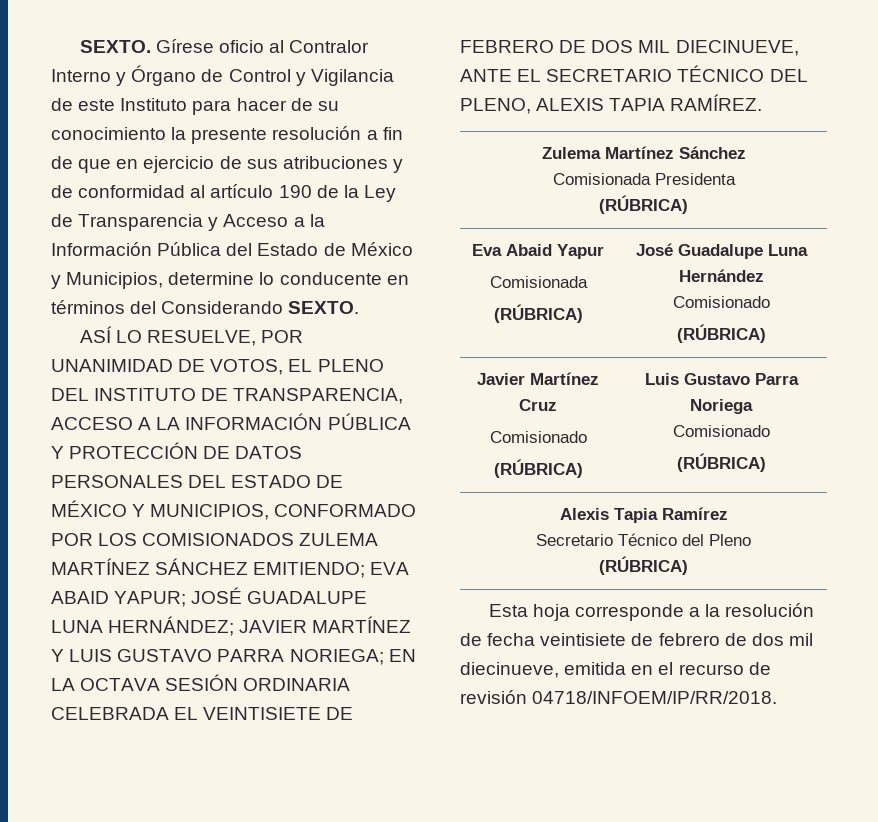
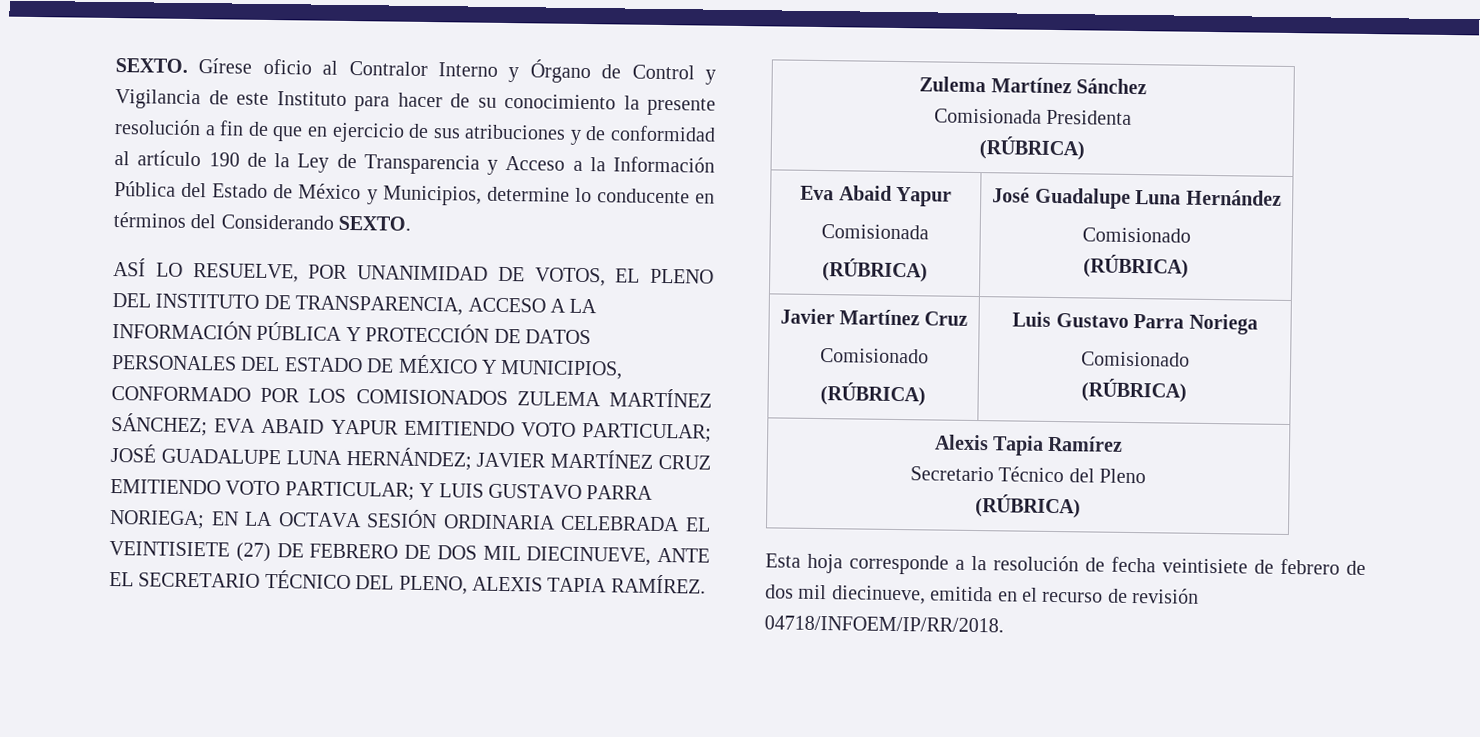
- ASÍ LO RESUELVE, POR UNANIMIDAD DE VOTOS, EL PLENO DEL INSTITUTO DE TRANSPARENCIA, ACCESO A LA INFORMACIÓN PÚBLICA Y PROTECCIÓN DE DATOS PERSONALES DEL ESTADO DE MÉXICO Y MUNICIPIOS, CONFORMADO POR LOS COMISIONADOS ZULEMA MARTÍNEZ SÁNCHEZ EMITIENDO; EVA ABAID YAPUR;
+ ASÍ LO RESUELVE, POR UNANIMIDAD DE VOTOS, EL PLENO DEL INSTITUTO DE TRANSPARENCIA, ACCESO A LA INFORMACIÓN PÚBLICA Y PROTECCIÓN DE DATOS PERSONALES DEL ESTADO DE MÉXICO Y MUNICIPIOS, CONFORMADO POR LOS COMISIONADOS ZULEMA MARTÍNEZ SÁNCHEZ; EVA ABAID YAPUR EMITIENDO VOTO PARTICULAR;
- JAVIER MARTÍNEZ Y LUIS GUSTAVO PARRA NORIEGA;
+ JAVIER MARTÍNEZ CRUZ EMITIENDO VOTO PARTICULAR; Y LUIS GUSTAVO PARRA NORIEGA;
- EN LA OCTAVA SESIÓN ORDINARIA CELEBRADA EL VEINTISIETE DE FEBRERO DE DOS MIL DIECINUEVE, ANTE EL SECRETARIO TÉCNICO DEL PLENO, ALEXIS TAPIA RAMÍREZ.
+ EN LA OCTAVA SESIÓN ORDINARIA CELEBRADA EL VEINTISIETE (27) DE FEBRERO DE DOS MIL DIECINUEVE, ANTE EL SECRETARIO TÉCNICO DEL PLENO, ALEXIS TAPIA RAMÍREZ.

